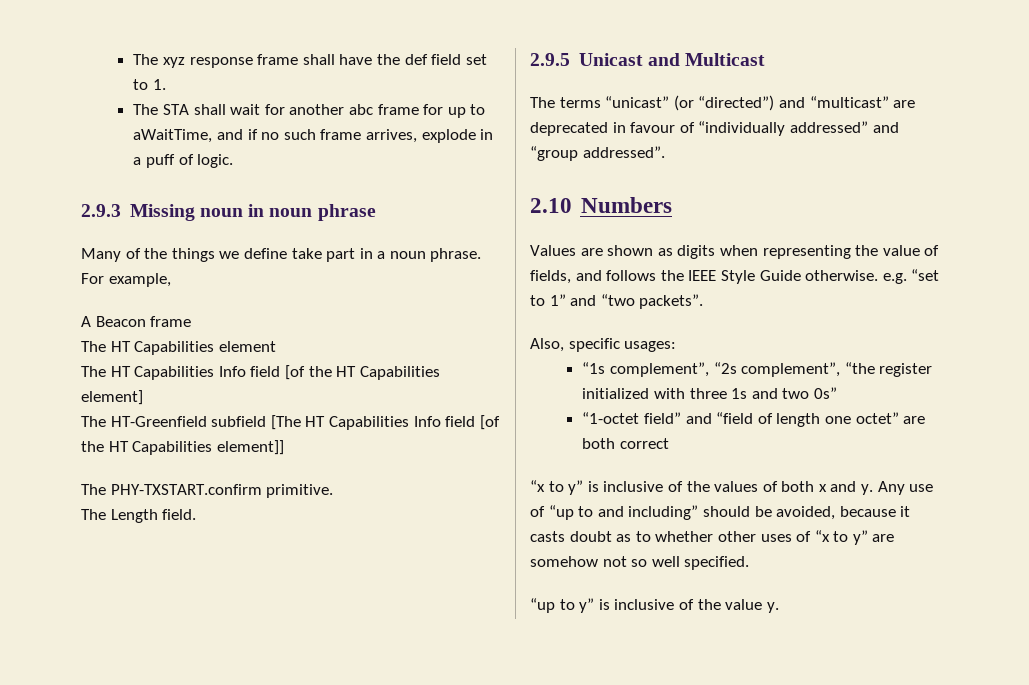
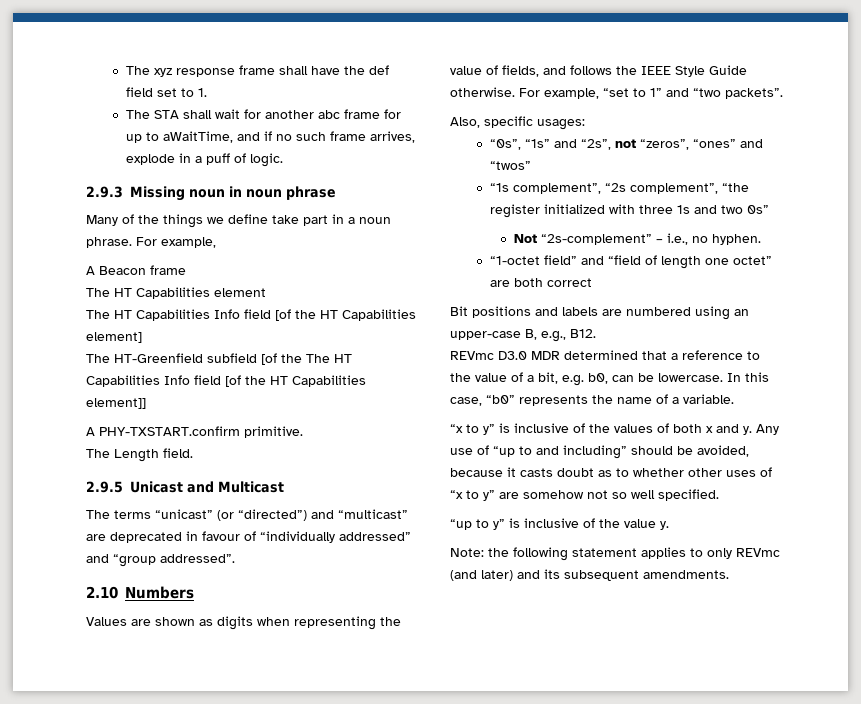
- The HT-Greenfield subfield [The HT Capabilities Info field [of the HT Capabilities element]]
+ The HT-Greenfield subfield [of the The HT Capabilities Info field [of the HT Capabilities element]]
- The PHY-TXSTART.confirm primitive.
+ A PHY-TXSTART.confirm primitive.
- Values are shown as digits when representing the value of fields, and follows the IEEE Style Guide otherwise. e.g. “set to 1” and “two packets”.
+ Values are shown as digits when representing the value of fields, and follows the IEEE Style Guide otherwise. For example, “set to 1” and “two packets”.
+ “0s”, “1s” and “2s”, not “zeros”, “ones” and “twos”
+ Not “2s-complement” – i.e., no hyphen.
+ Bit positions and labels are numbered using an upper-case B, e.g., B12.
+ REVmc D3.0 MDR determined that a reference to the value of a bit, e.g. b0, can be lowercase. In this case, “b0” represents the name of a variable.
+ Note: the following statement applies to only REVmc (and later) and its subsequent amendments.

